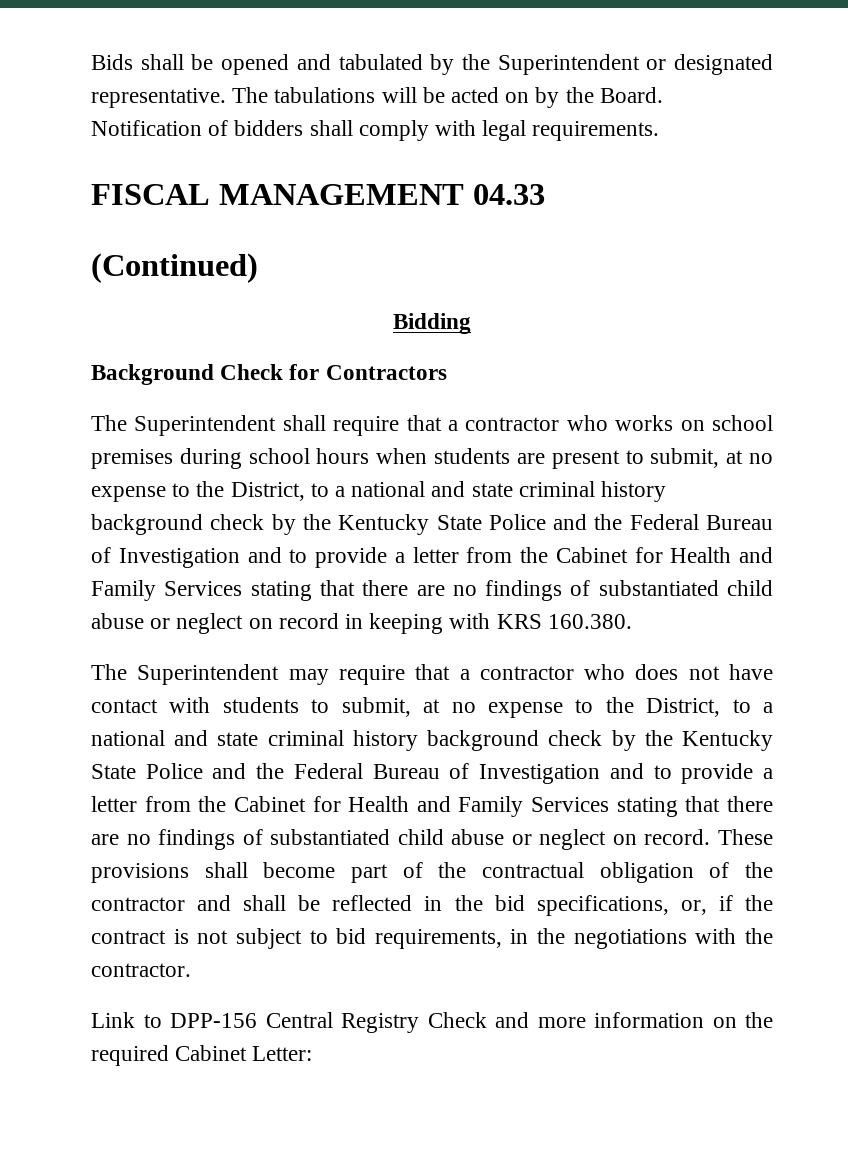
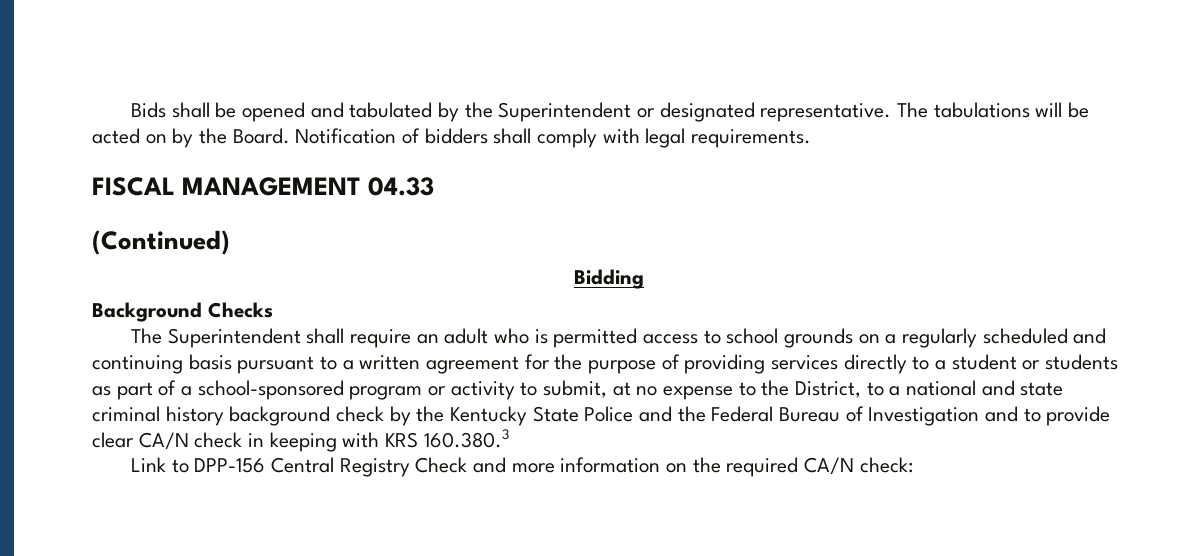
- Background Check for Contractors
+ Background Checks
- The Superintendent shall require that a contractor who works on school premises during school hours when students are present to submit, at no expense to the District, to a national and state criminal history background check by the Kentucky State Police and the Federal Bureau of Investigation and to provide a letter from the Cabinet for Health and Family Services stating that there are no findings of substantiated child abuse or neglect on record in keeping with KRS 160.380.
- The Superintendent may require that a contractor who does not have contact with students to submit, at no expense to the District, to a national and state criminal history background check by the Kentucky State Police and the Federal Bureau of Investigation and to provide a letter from the Cabinet for Health and Family Services stating that there are no findings of substantiated child abuse or neglect on record. These provisions shall become part of the contractual obligation of the contractor and shall be reflected in the bid specifications, or, if the contract is not subject to bid requirements, in the negotiations with the contractor.
+ The Superintendent shall require an adult who is permitted access to school grounds on a regularly scheduled and continuing basis pursuant to a written agreement for the purpose of providing services directly to a student or students as part of a school-sponsored program or activity to submit, at no expense to the District, to a national and state criminal history background check by the Kentucky State Police and the Federal Bureau of Investigation and to provide clear CA/N check in keeping with KRS 160.380.3
- Link to DPP-156 Central Registry Check and more information on the required Cabinet Letter:
+ Link to DPP-156 Central Registry Check and more information on the required CA/N check:

